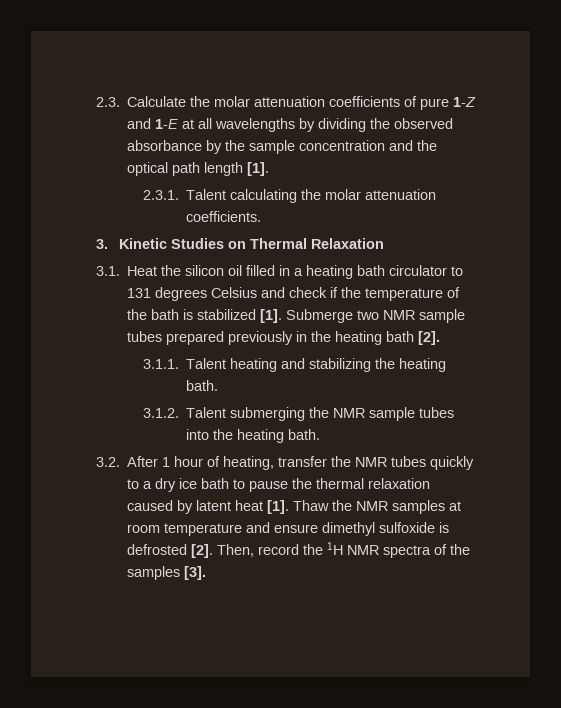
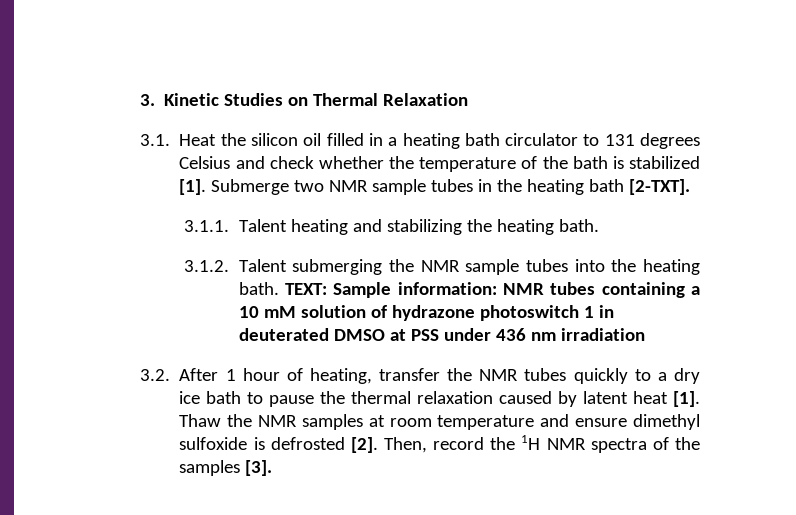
- 2.3. Calculate the molar attenuation coefficients of pure 1-Z and 1-E at all wavelengths by dividing the observed absorbance by the sample concentration and the optical path length [1].
- 2.3.1. Talent calculating the molar attenuation coefficients.
- 3.1. Heat the silicon oil filled in a heating bath circulator to 131 degrees Celsius and check if the temperature of the bath is stabilized [1].
+ 3.1. Heat the silicon oil filled in a heating bath circulator to 131 degrees Celsius and check whether the temperature of the bath is stabilized [1].
- Submerge two NMR sample tubes prepared previously in the heating bath [2].
+ Submerge two NMR sample tubes in the heating bath [2-TXT].
+ TEXT: Sample information: NMR tubes containing a 10 mM solution of hydrazone photoswitch 1 in deuterated DMSO at PSS under 436 nm irradiation

